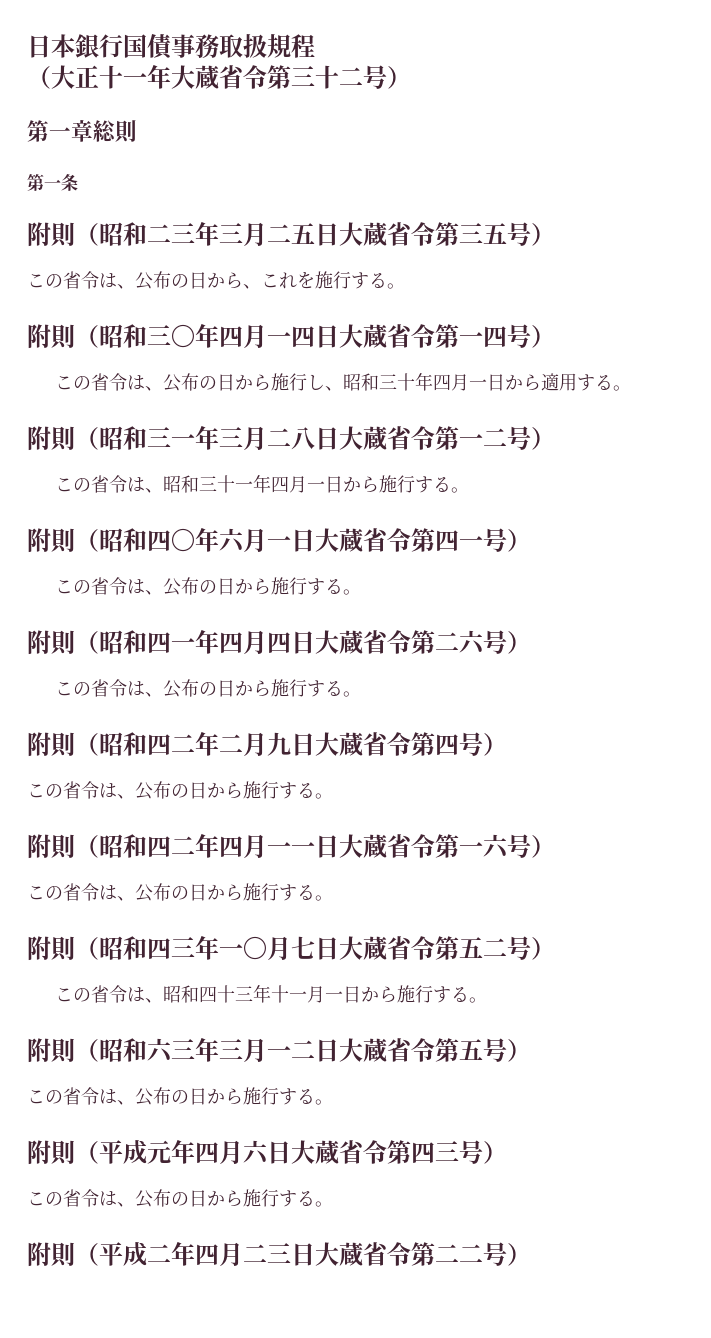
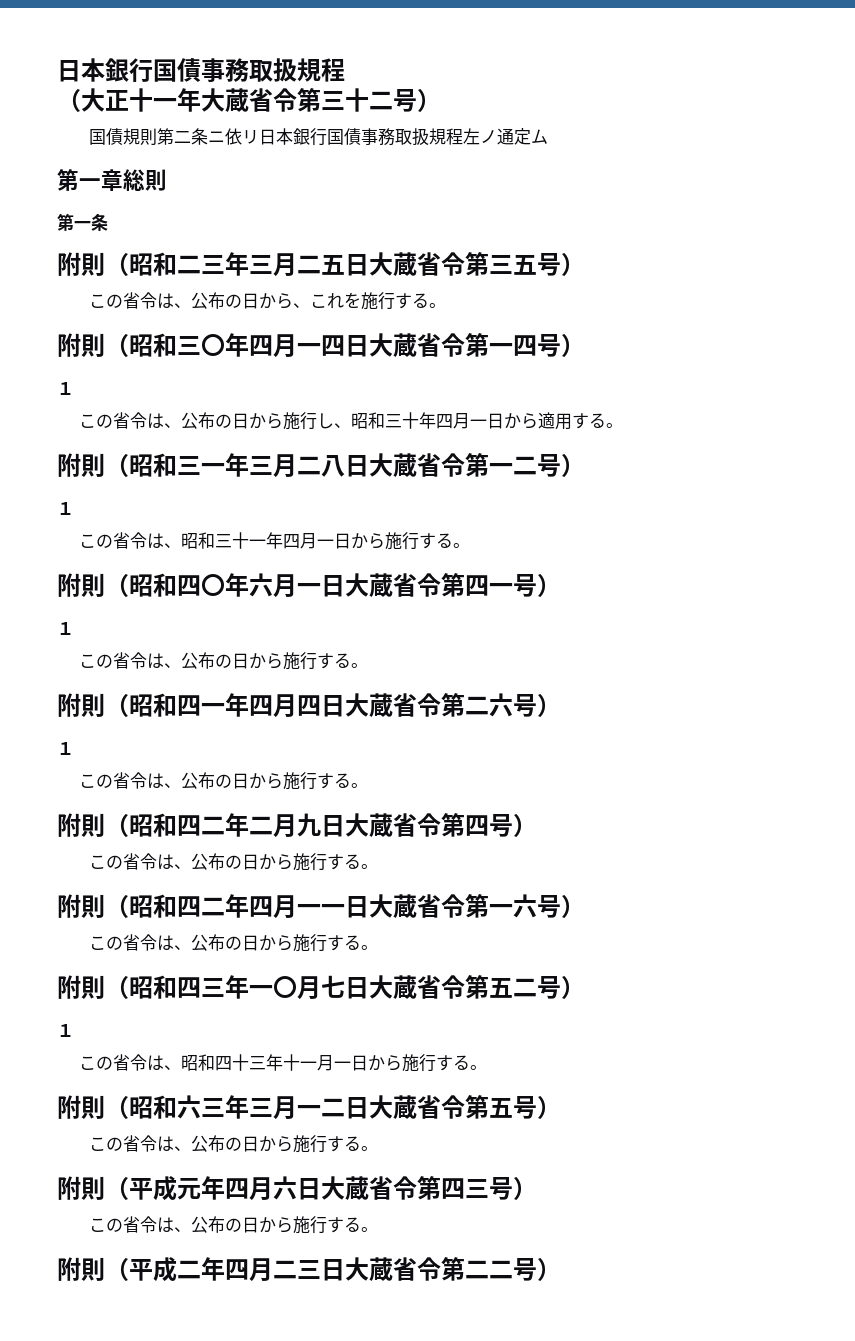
+ 国債規則第二条ニ依リ日本銀行国債事務取扱規程左ノ通定ム
  附則（昭和三〇年四月一四日大蔵省令第一四号）
+ １
  附則（昭和三一年三月二八日大蔵省令第一二号）
+ １
  附則（昭和四〇年六月一日大蔵省令第四一号）
+ １
  附則（昭和四一年四月四日大蔵省令第二六号）
+ １
  附則（昭和四三年一〇月七日大蔵省令第五二号）
+ １

